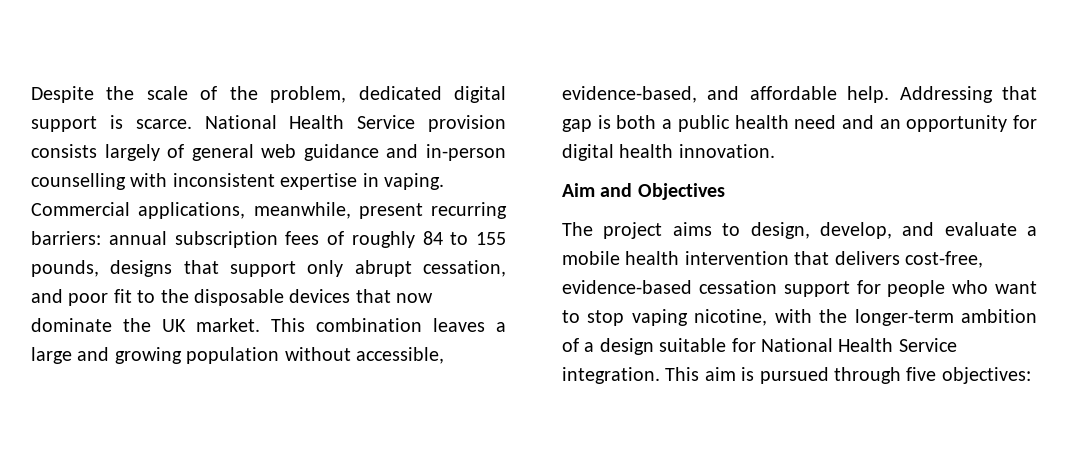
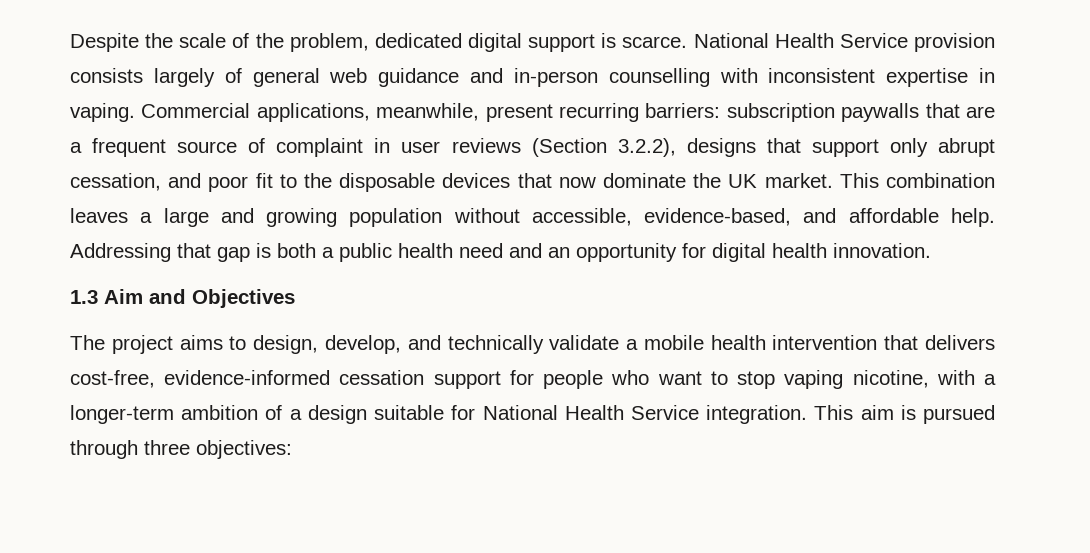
- Commercial applications, meanwhile, present recurring barriers: annual subscription fees of roughly 84 to 155 pounds, designs that support only abrupt cessation, and poor fit to the disposable devices that now dominate the UK market.
+ Commercial applications, meanwhile, present recurring barriers: subscription paywalls that are a frequent source of complaint in user reviews (Section 3.2.2), designs that support only abrupt cessation, and poor fit to the disposable devices that now dominate the UK market.
- Aim and Objectives
+ 1.3 Aim and Objectives
- The project aims to design, develop, and evaluate a mobile health intervention that delivers cost-free, evidence-based cessation support for people who want to stop vaping nicotine, with the longer-term ambition of a design suitable for National Health Service integration.
+ The project aims to design, develop, and technically validate a mobile health intervention that delivers cost-free, evidence-informed cessation support for people who want to stop vaping nicotine, with a longer-term ambition of a design suitable for National Health Service integration.
- This aim is pursued through five objectives:
+ This aim is pursued through three objectives:

